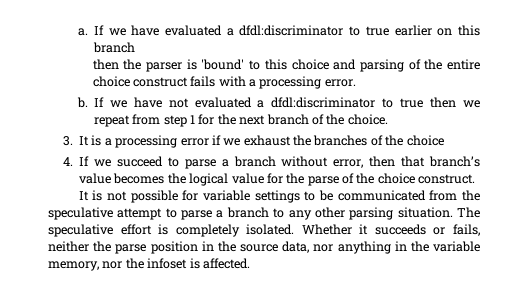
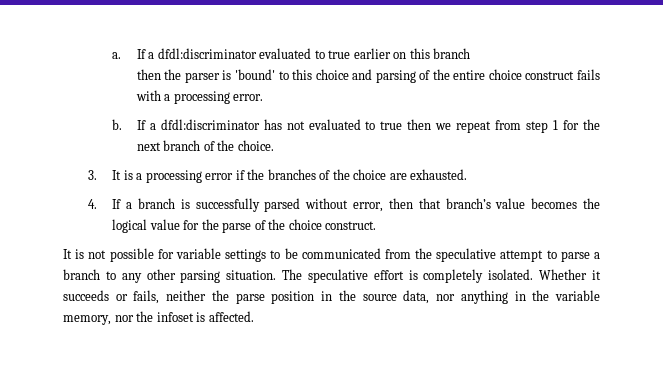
- If we have evaluated a dfdl:discriminator to true earlier on this branch
+ If a dfdl:discriminator evaluated to true earlier on this branch
- If we have not evaluated a dfdl:discriminator to true then we repeat from step 1 for the next branch of the choice.
+ If a dfdl:discriminator has not evaluated to true then we repeat from step 1 for the next branch of the choice.
- 3. It is a processing error if we exhaust the branches of the choice
+ 3. It is a processing error if the branches of the choice are exhausted.
- 4. If we succeed to parse a branch without error, then that branch’s value becomes the logical value for the parse of the choice construct.
+ 4. If a branch is successfully parsed without error, then that branch’s value becomes the logical value for the parse of the choice construct.

